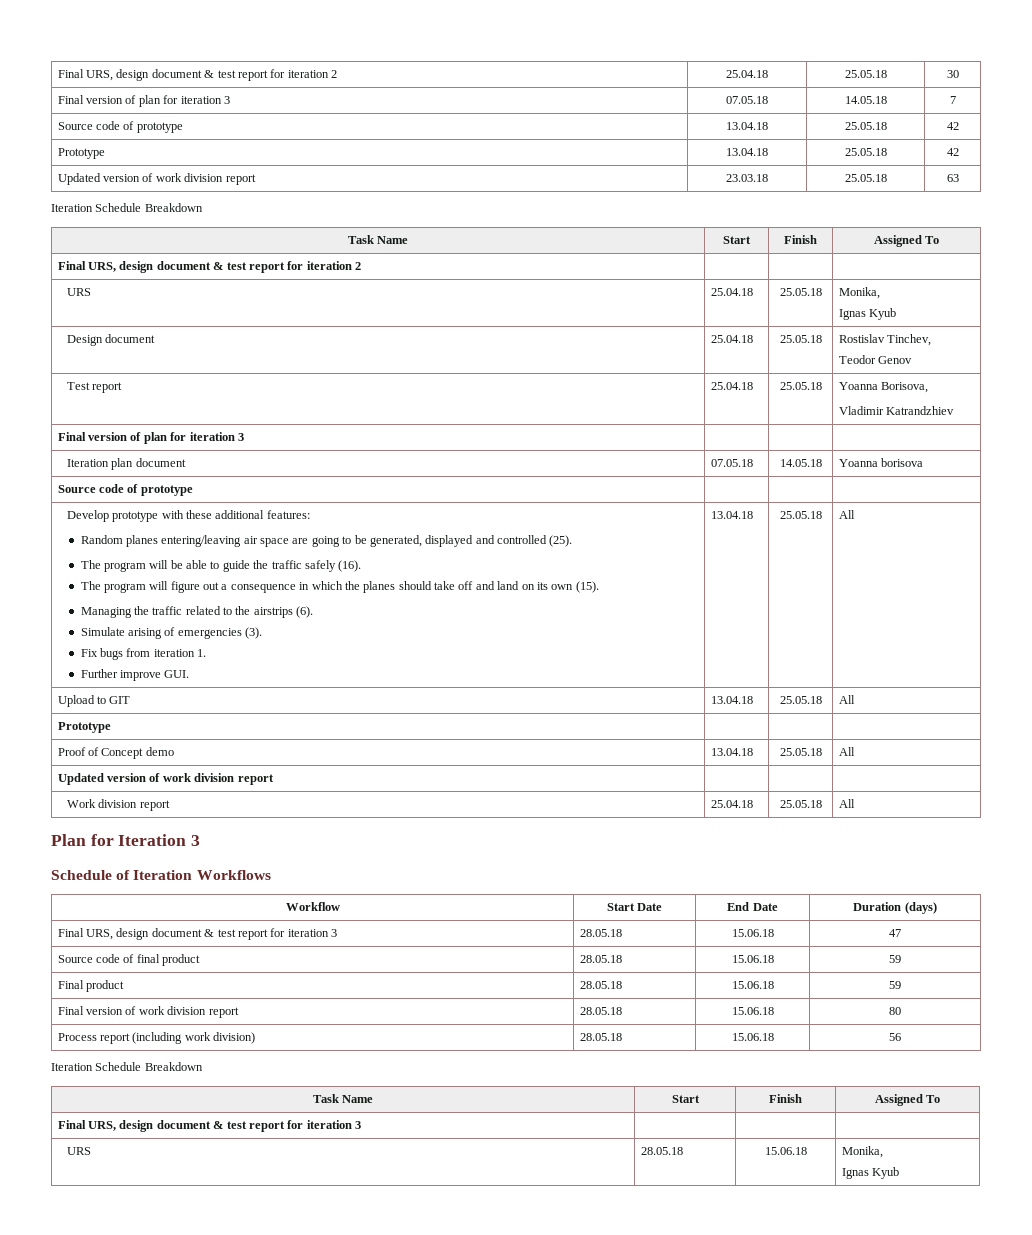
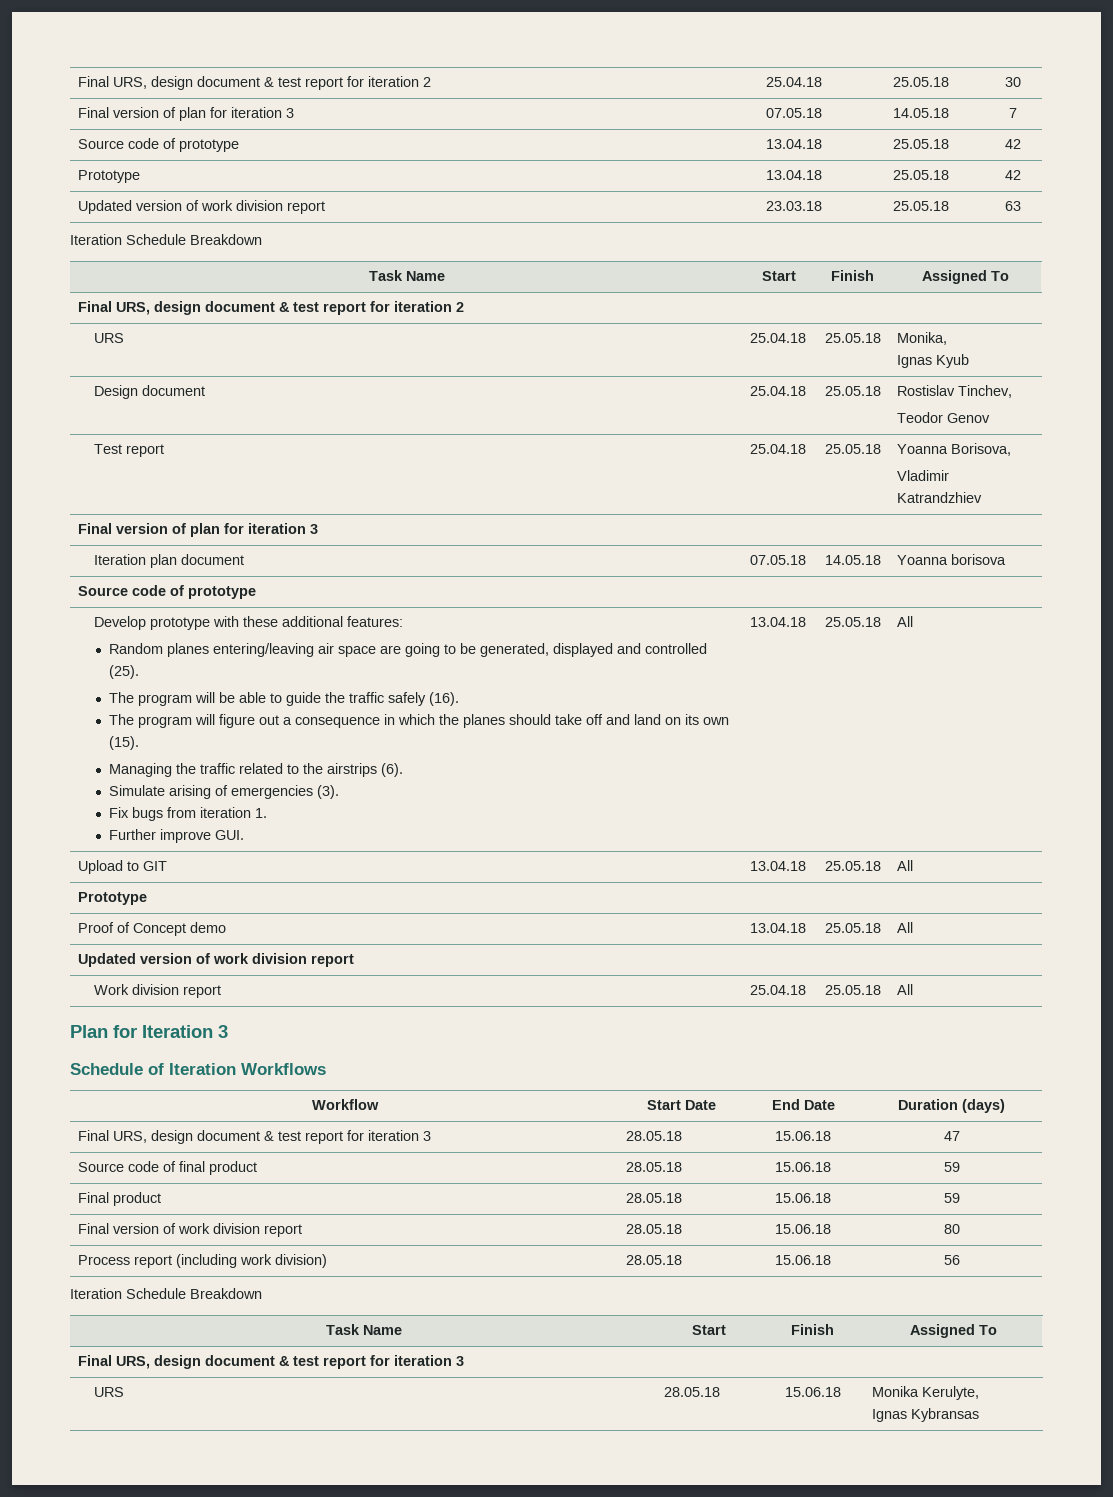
- URS | 28.05.18 | 15.06.18 | Monika,
- Ignas Kyub
+ URS | 28.05.18 | 15.06.18 | Monika Kerulyte,
+ Ignas Kybransas

